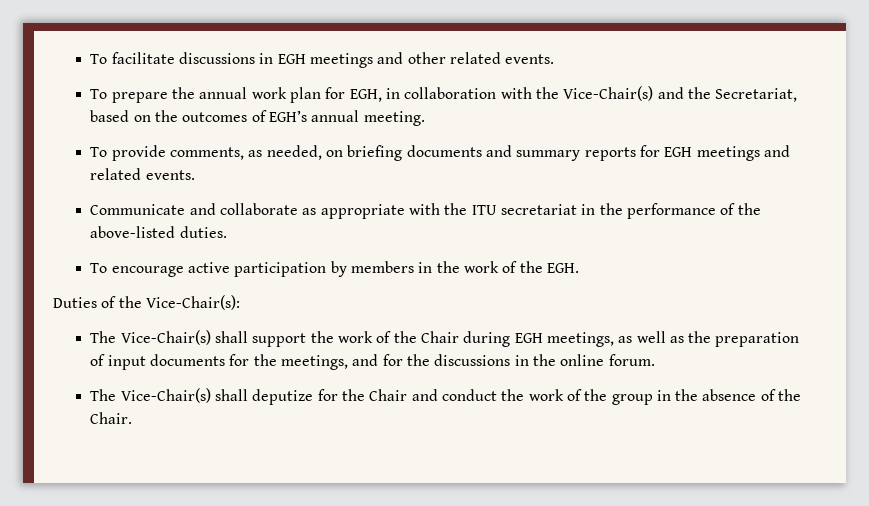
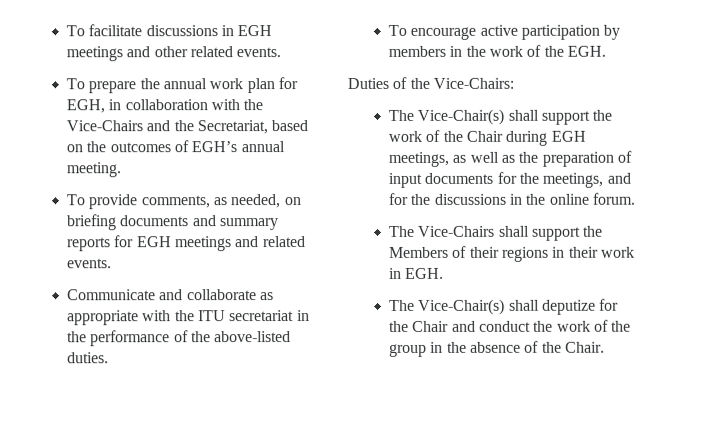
- To prepare the annual work plan for EGH, in collaboration with the Vice-Chair(s) and the Secretariat, based on the outcomes of EGH’s annual meeting.
+ To prepare the annual work plan for EGH, in collaboration with the Vice-Chairs and the Secretariat, based on the outcomes of EGH’s annual meeting.
- Duties of the Vice-Chair(s):
+ Duties of the Vice-Chairs:
+ The Vice-Chairs shall support the Members of their regions in their work in EGH.

